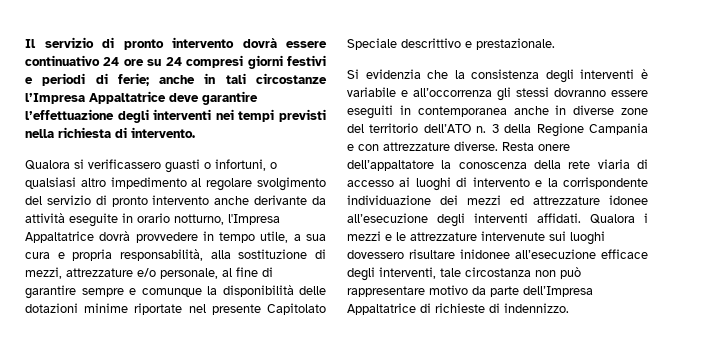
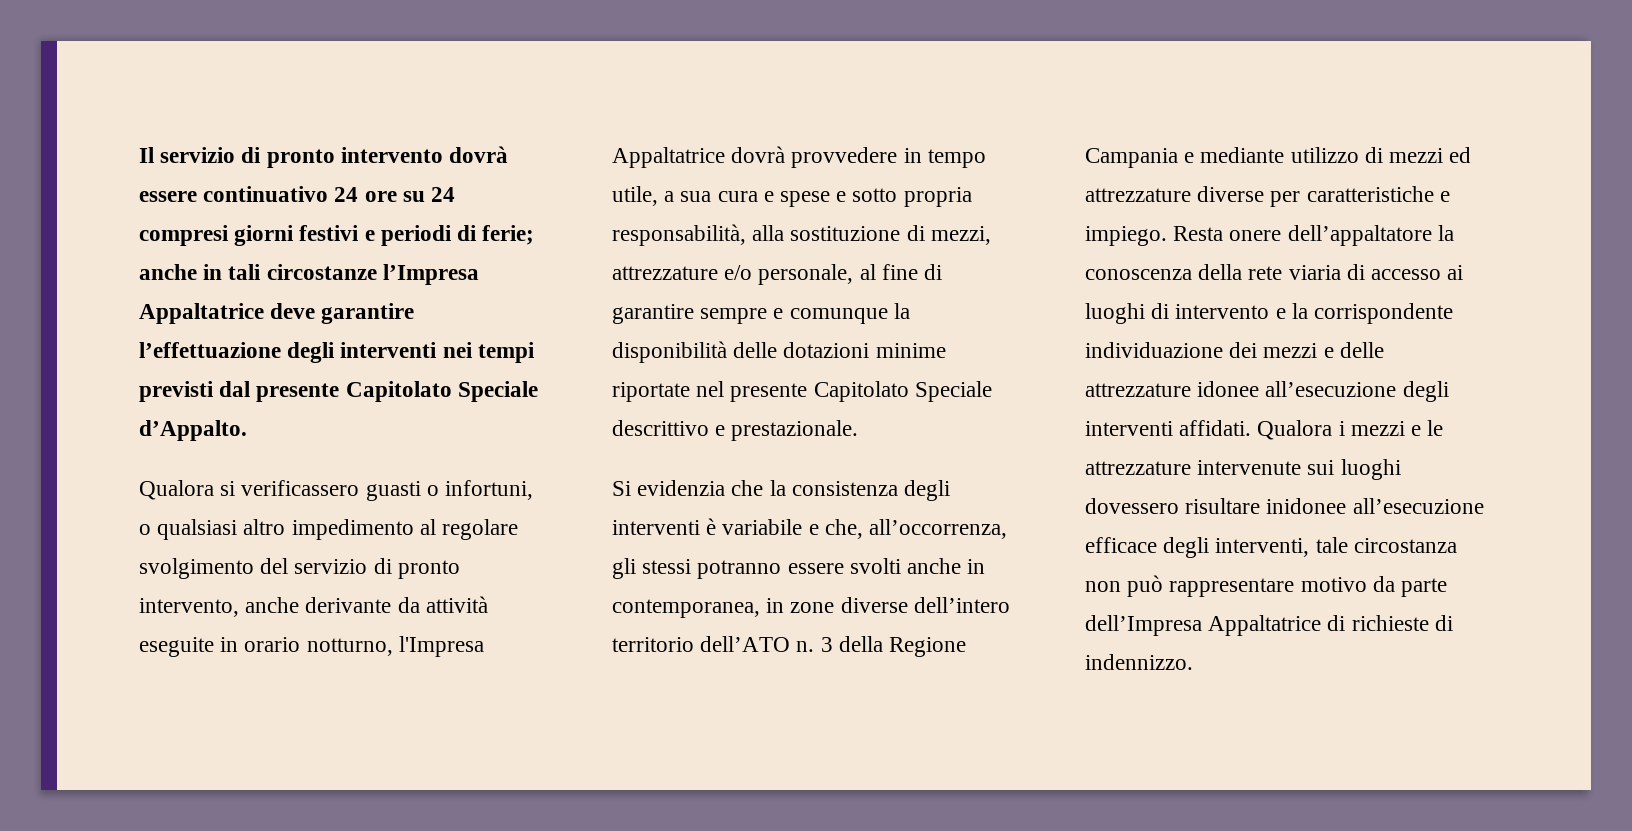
- Il servizio di pronto intervento dovrà essere continuativo 24 ore su 24 compresi giorni festivi e periodi di ferie; anche in tali circostanze l’Impresa Appaltatrice deve garantire l’effettuazione degli interventi nei tempi previsti nella richiesta di intervento.
+ Il servizio di pronto intervento dovrà essere continuativo 24 ore su 24 compresi giorni festivi e periodi di ferie; anche in tali circostanze l’Impresa Appaltatrice deve garantire l’effettuazione degli interventi nei tempi previsti dal presente Capitolato Speciale d’Appalto.
- Qualora si verificassero guasti o infortuni, o qualsiasi altro impedimento al regolare svolgimento del servizio di pronto intervento anche derivante da attività eseguite in orario notturno, l'Impresa Appaltatrice dovrà provvedere in tempo utile, a sua cura e propria responsabilità, alla sostituzione di mezzi, attrezzature e/o personale, al fine di garantire sempre e comunque la disponibilità delle dotazioni minime riportate nel presente Capitolato Speciale descrittivo e prestazionale.
+ Qualora si verificassero guasti o infortuni, o qualsiasi altro impedimento al regolare svolgimento del servizio di pronto intervento, anche derivante da attività eseguite in orario notturno, l'Impresa Appaltatrice dovrà provvedere in tempo utile, a sua cura e spese e sotto propria responsabilità, alla sostituzione di mezzi, attrezzature e/o personale, al fine di garantire sempre e comunque la disponibilità delle dotazioni minime riportate nel presente Capitolato Speciale descrittivo e prestazionale.
- Si evidenzia che la consistenza degli interventi è variabile e all’occorrenza gli stessi dovranno essere eseguiti in contemporanea anche in diverse zone del territorio dell’ATO n.
+ Si evidenzia che la consistenza degli interventi è variabile e che, all’occorrenza, gli stessi potranno essere svolti anche in contemporanea, in zone diverse dell’intero territorio dell’ATO n.
- 3 della Regione Campania e con attrezzature diverse.
+ 3 della Regione Campania e mediante utilizzo di mezzi ed attrezzature diverse per caratteristiche e impiego.
- Resta onere dell’appaltatore la conoscenza della rete viaria di accesso ai luoghi di intervento e la corrispondente individuazione dei mezzi ed attrezzature idonee all’esecuzione degli interventi affidati.
+ Resta onere dell’appaltatore la conoscenza della rete viaria di accesso ai luoghi di intervento e la corrispondente individuazione dei mezzi e delle attrezzature idonee all’esecuzione degli interventi affidati.

